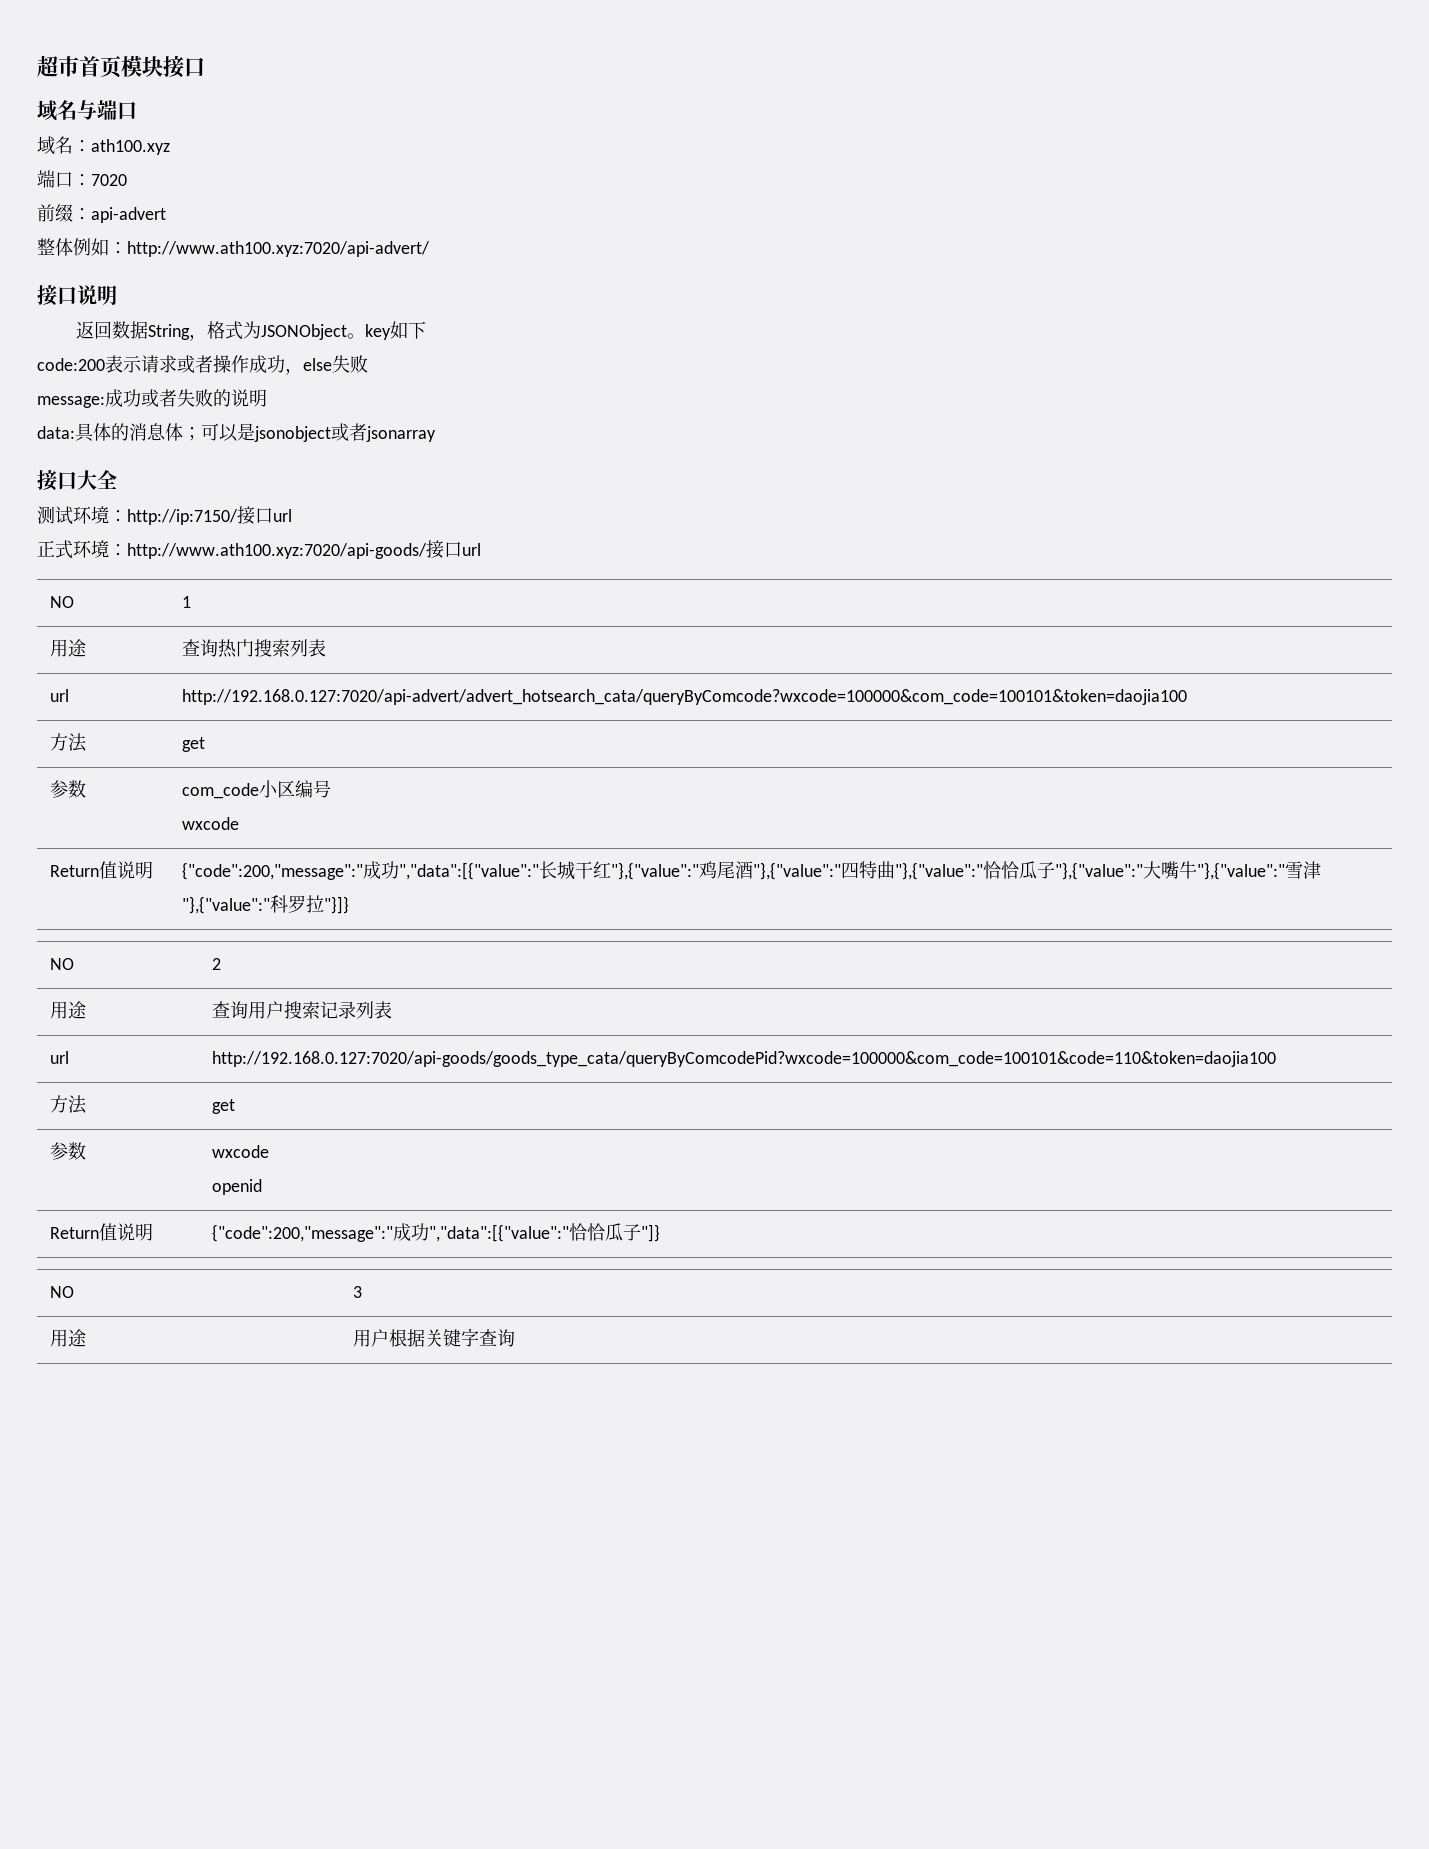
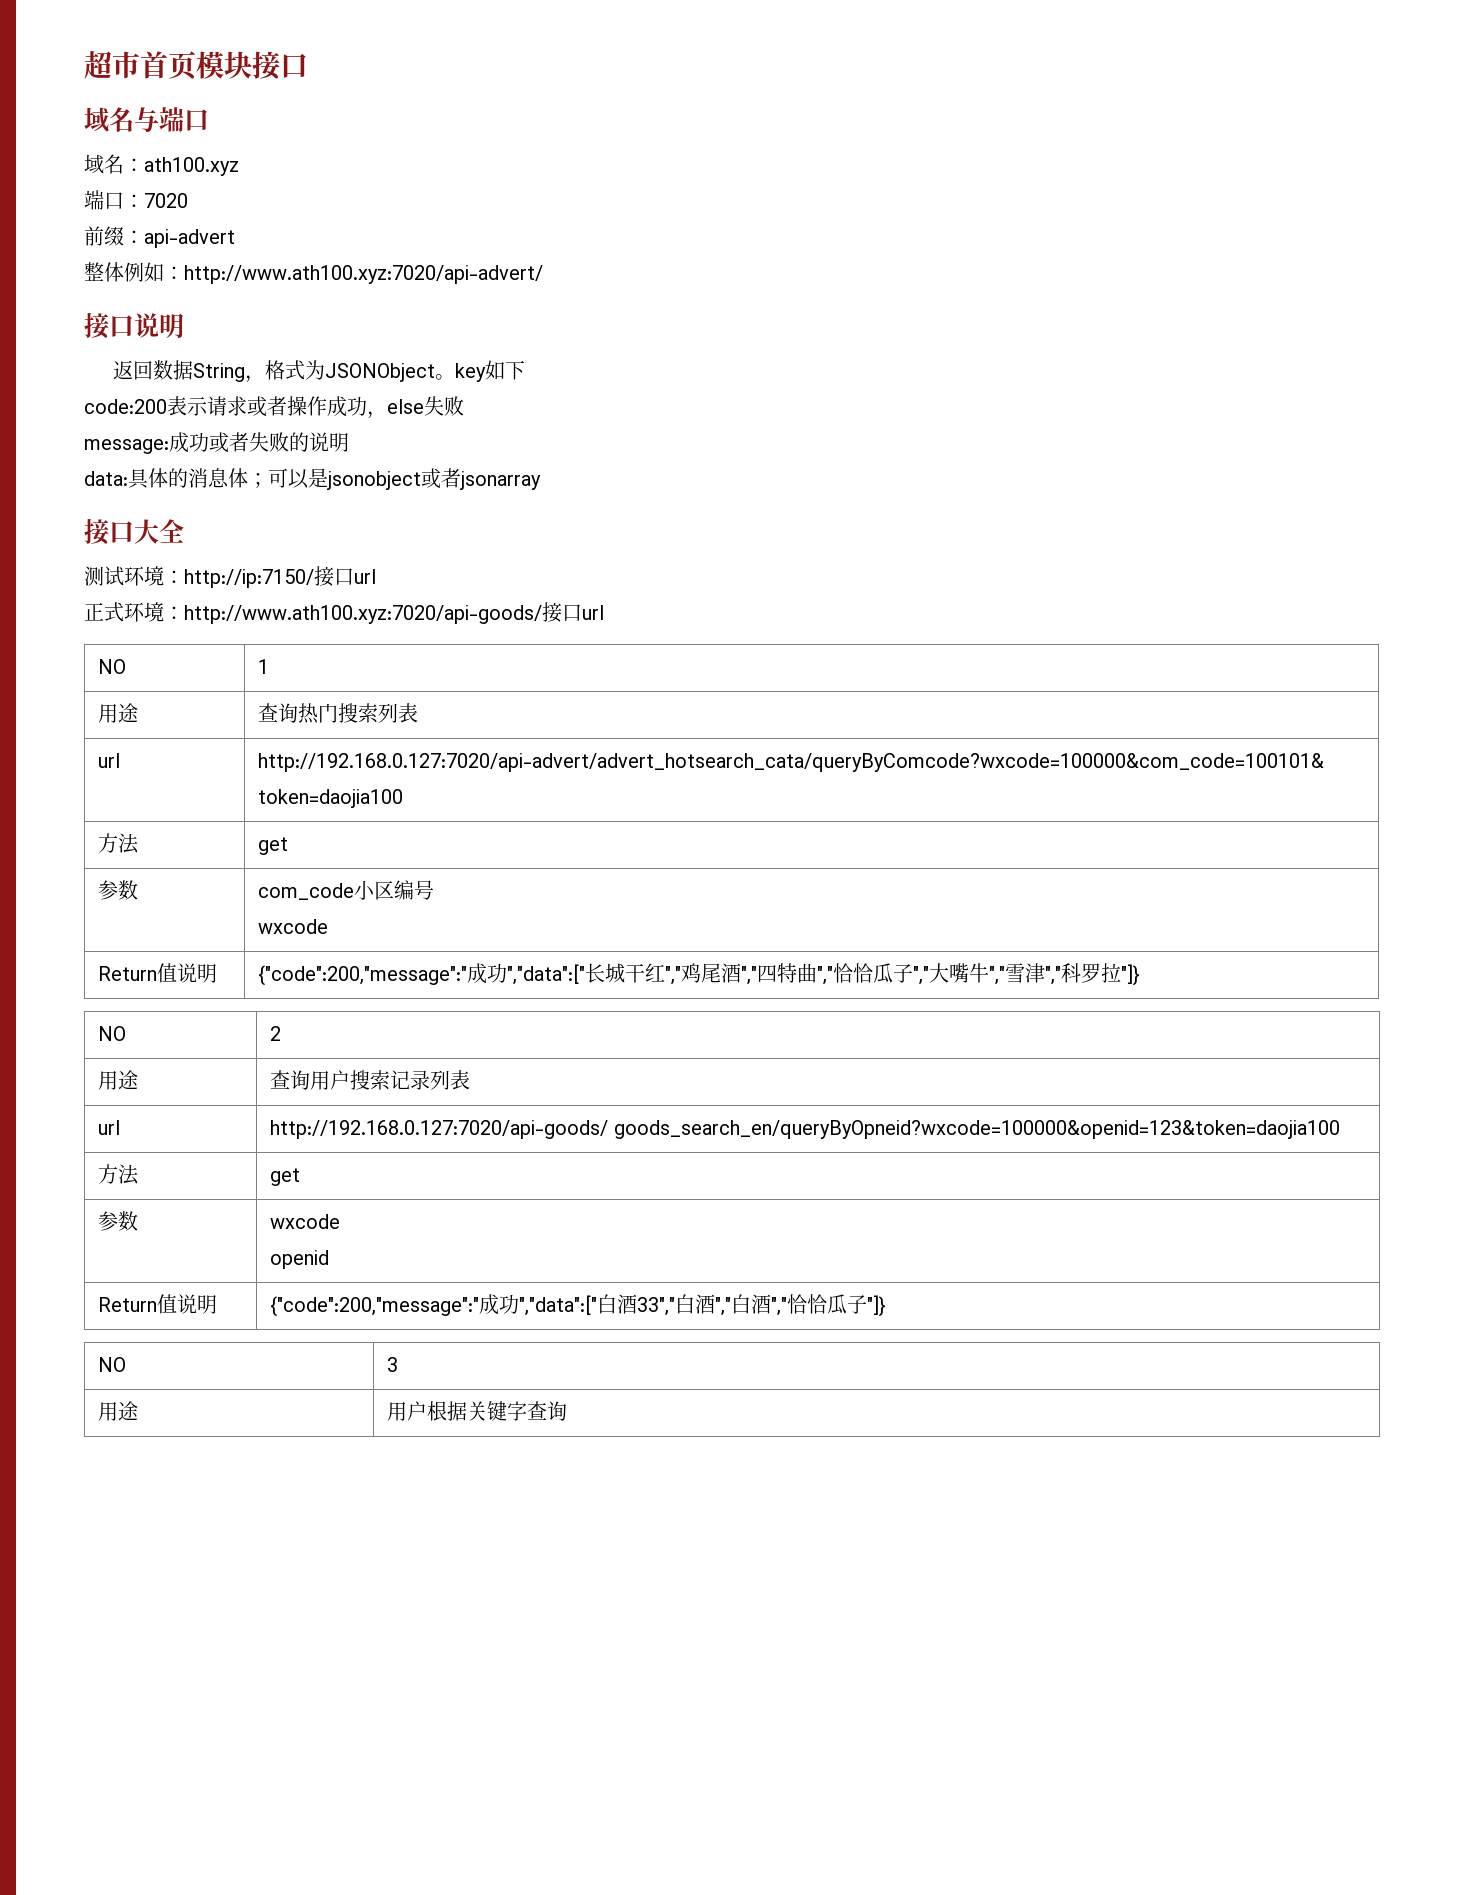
- Return值说明 | {"code":200,"message":"成功","data":[{"value":"长城干红"},{"value":"鸡尾酒"},{"value":"四特曲"},{"value":"恰恰瓜子"},{"value":"大嘴牛"},{"value":"雪津"},{"value":"科罗拉"}]}
+ Return值说明 | {"code":200,"message":"成功","data":["长城干红","鸡尾酒","四特曲","恰恰瓜子","大嘴牛","雪津","科罗拉"]}
- url | http://192.168.0.127:7020/api-goods/goods_type_cata/queryByComcodePid?wxcode=100000&com_code=100101&code=110&token=daojia100
+ url | http://192.168.0.127:7020/api-goods/ goods_search_en/queryByOpneid?wxcode=100000&openid=123&token=daojia100
- Return值说明 | {"code":200,"message":"成功","data":[{"value":"恰恰瓜子"]}
+ Return值说明 | {"code":200,"message":"成功","data":["白酒33","白酒","白酒","恰恰瓜子"]}

